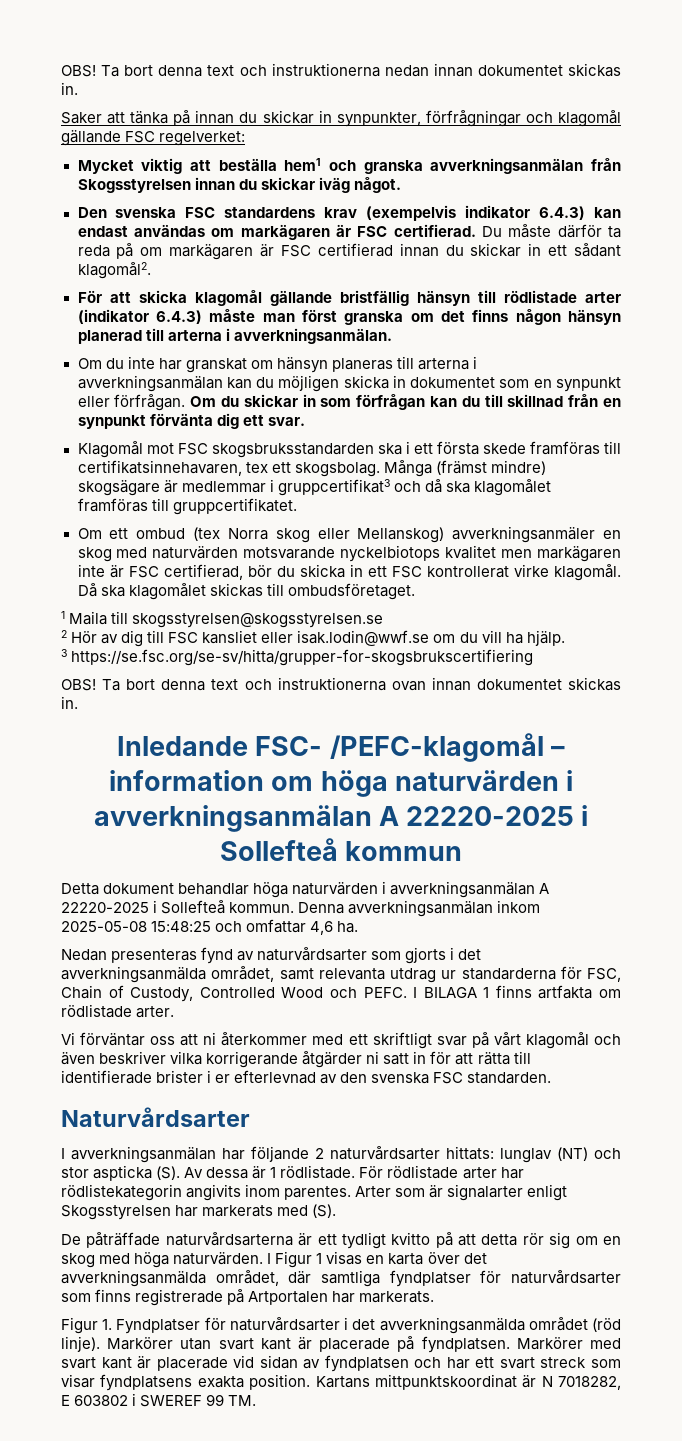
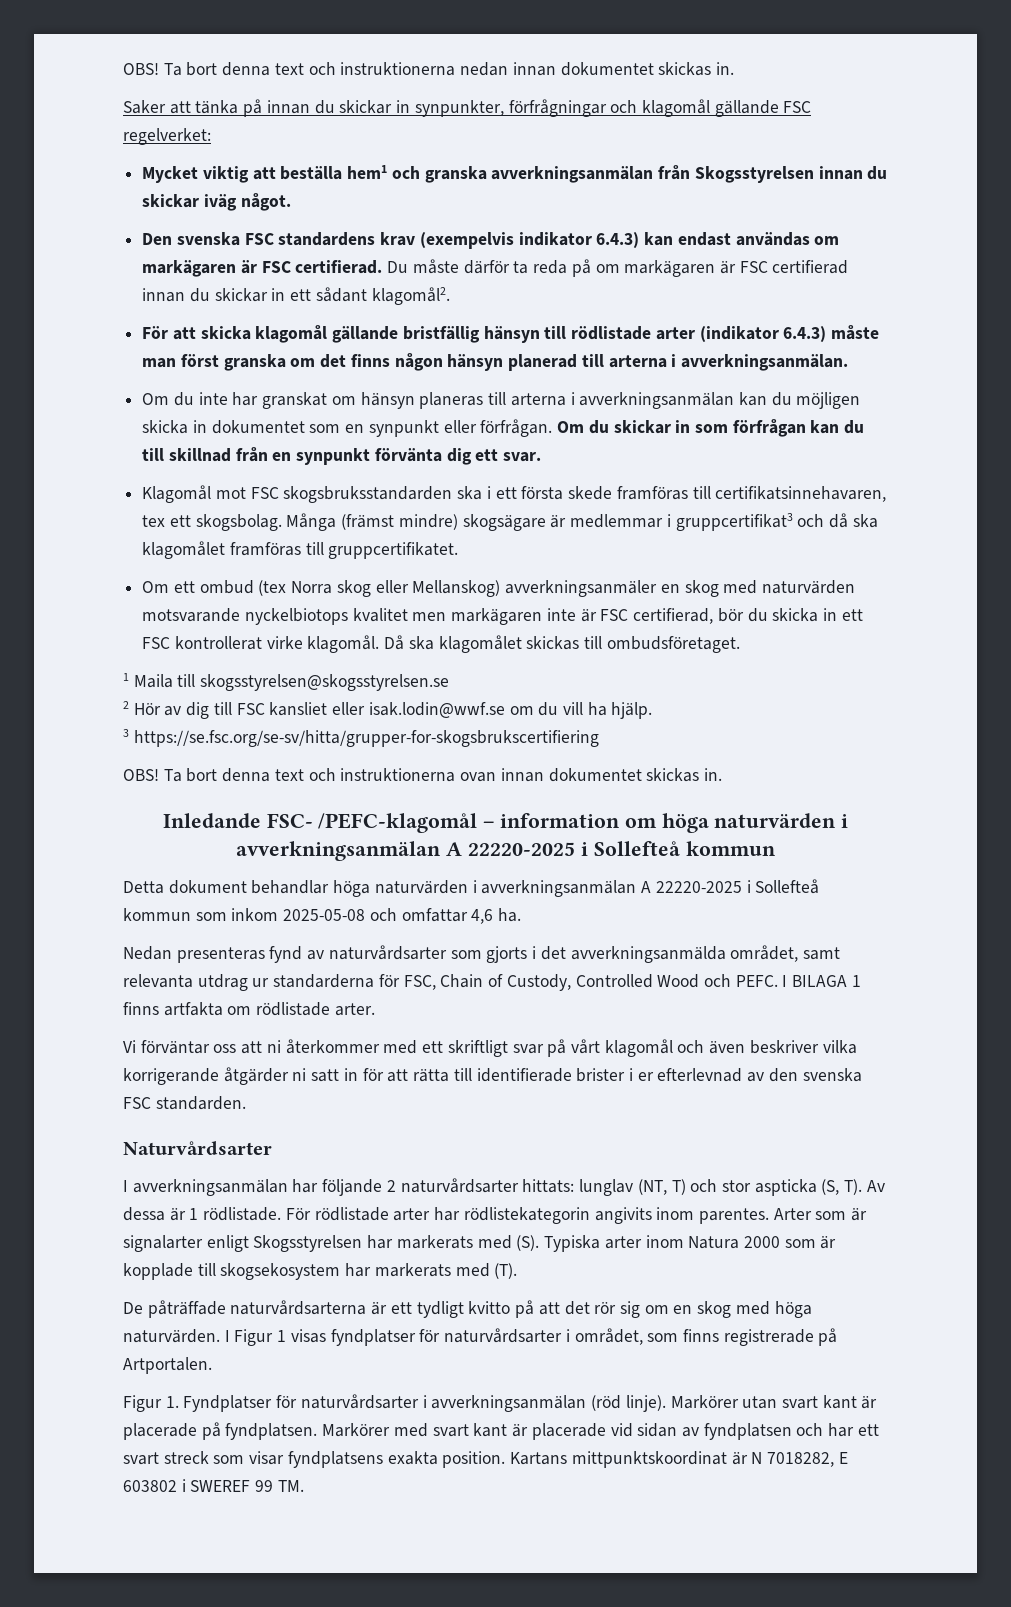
- Detta dokument behandlar höga naturvärden i avverkningsanmälan A 22220-2025 i Sollefteå kommun. Denna avverkningsanmälan inkom 2025-05-08 15:48:25 och omfattar 4,6 ha.
+ Detta dokument behandlar höga naturvärden i avverkningsanmälan A 22220-2025 i Sollefteå kommun som inkom 2025-05-08 och omfattar 4,6 ha.
- I avverkningsanmälan har följande 2 naturvårdsarter hittats: lunglav (NT) och stor aspticka (S). Av dessa är 1 rödlistade.
+ I avverkningsanmälan har följande 2 naturvårdsarter hittats: lunglav (NT, T) och stor aspticka (S, T). Av dessa är 1 rödlistade.
- Arter som är signalarter enligt Skogsstyrelsen har markerats med (S).
+ Arter som är signalarter enligt Skogsstyrelsen har markerats med (S). Typiska arter inom Natura 2000 som är kopplade till skogsekosystem har markerats med (T).
- De påträffade naturvårdsarterna är ett tydligt kvitto på att detta rör sig om en skog med höga naturvärden.
+ De påträffade naturvårdsarterna är ett tydligt kvitto på att det rör sig om en skog med höga naturvärden.
- I Figur 1 visas en karta över det avverkningsanmälda området, där samtliga fyndplatser för naturvårdsarter som finns registrerade på Artportalen har markerats.
+ I Figur 1 visas fyndplatser för naturvårdsarter i området, som finns registrerade på Artportalen.
- Figur 1. Fyndplatser för naturvårdsarter i det avverkningsanmälda området (röd linje).
+ Figur 1. Fyndplatser för naturvårdsarter i avverkningsanmälan (röd linje).

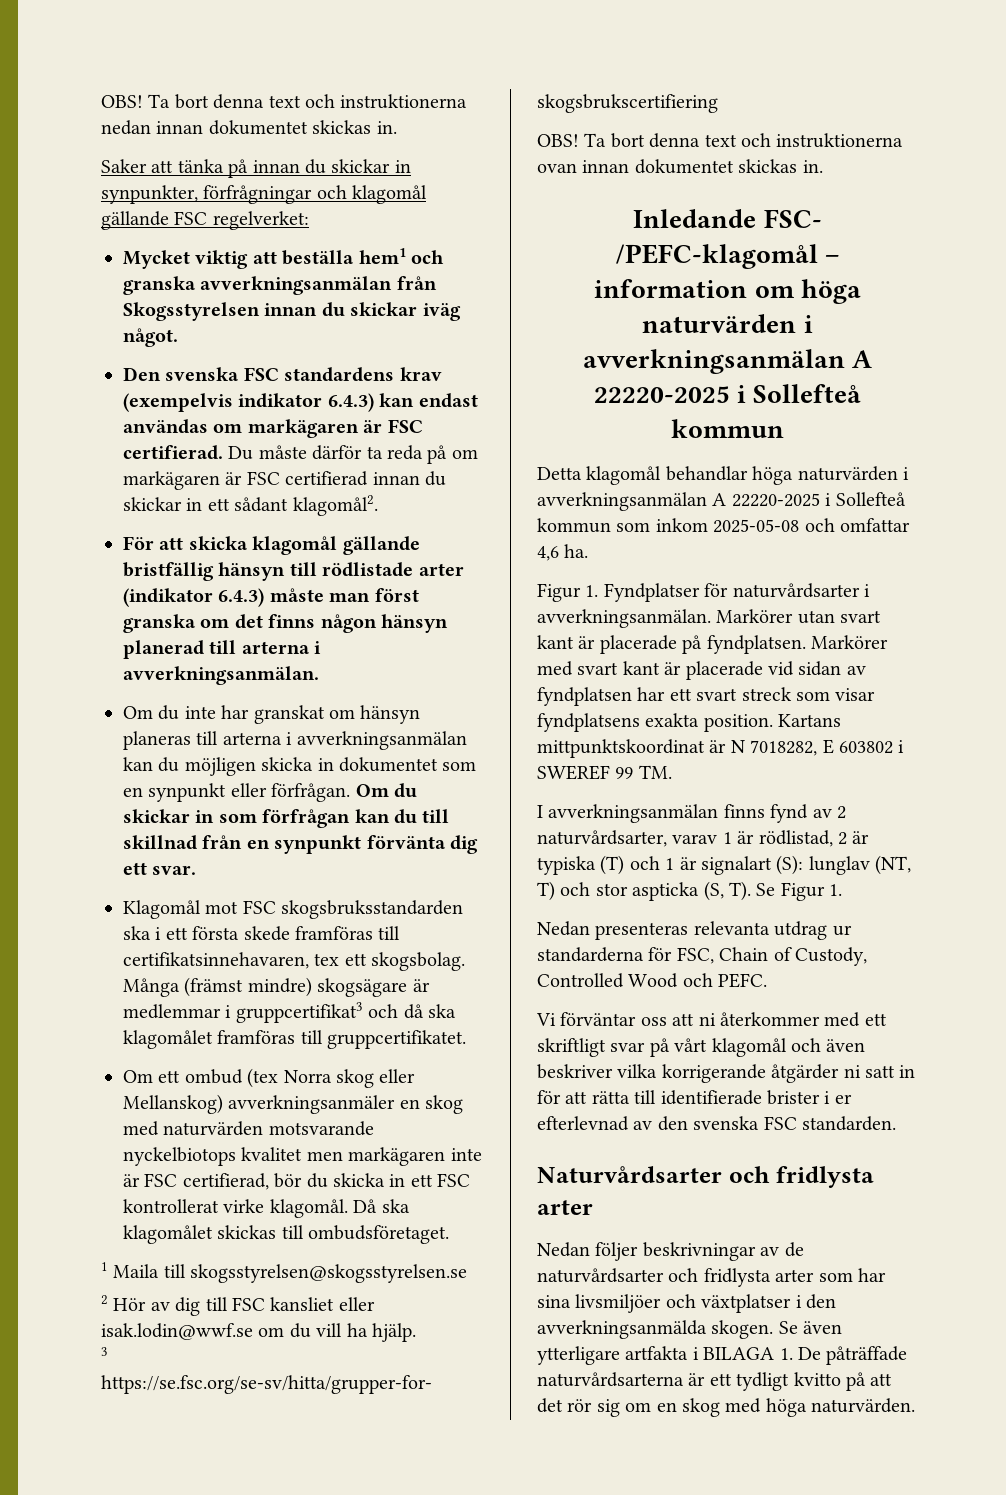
- Detta dokument behandlar höga naturvärden i avverkningsanmälan A 22220-2025 i Sollefteå kommun som inkom 2025-05-08 och omfattar 4,6 ha.
+ Detta klagomål behandlar höga naturvärden i avverkningsanmälan A 22220-2025 i Sollefteå kommun som inkom 2025-05-08 och omfattar 4,6 ha.
- Nedan presenteras fynd av naturvårdsarter som gjorts i det avverkningsanmälda området, samt relevanta utdrag ur standarderna för FSC, Chain of Custody, Controlled Wood och PEFC. I BILAGA 1 finns artfakta om rödlistade arter.
+ Figur 1. Fyndplatser för naturvårdsarter i avverkningsanmälan. Markörer utan svart kant är placerade på fyndplatsen. Markörer med svart kant är placerade vid sidan av fyndplatsen har ett svart streck som visar fyndplatsens exakta position. Kartans mittpunktskoordinat är N 7018282, E 603802 i SWEREF 99 TM.
+ I avverkningsanmälan finns fynd av 2 naturvårdsarter, varav 1 är rödlistad, 2 är typiska (T) och 1 är signalart (S): lunglav (NT, T) och stor aspticka (S, T). Se Figur 1.
+ Nedan presenteras relevanta utdrag ur standarderna för FSC, Chain of Custody, Controlled Wood och PEFC.
- Naturvårdsarter
- I avverkningsanmälan har följande 2 naturvårdsarter hittats: lunglav (NT, T) och stor aspticka (S, T). Av dessa är 1 rödlistade. För rödlistade arter har rödlistekategorin angivits inom parentes. Arter som är signalarter enligt Skogsstyrelsen har markerats med (S). Typiska arter inom Natura 2000 som är kopplade till skogsekosystem har markerats med (T).
- De påträffade naturvårdsarterna är ett tydligt kvitto på att det rör sig om en skog med höga naturvärden. I Figur 1 visas fyndplatser för naturvårdsarter i området, som finns registrerade på Artportalen.
- Figur 1. Fyndplatser för naturvårdsarter i avverkningsanmälan (röd linje). Markörer utan svart kant är placerade på fyndplatsen. Markörer med svart kant är placerade vid sidan av fyndplatsen och har ett svart streck som visar fyndplatsens exakta position. Kartans mittpunktskoordinat är N 7018282, E 603802 i SWEREF 99 TM.
+ Naturvårdsarter och fridlysta arter
+ Nedan följer beskrivningar av de naturvårdsarter och fridlysta arter som har sina livsmiljöer och växtplatser i den avverkningsanmälda skogen. Se även ytterligare artfakta i BILAGA 1. De påträffade naturvårdsarterna är ett tydligt kvitto på att det rör sig om en skog med höga naturvärden.

